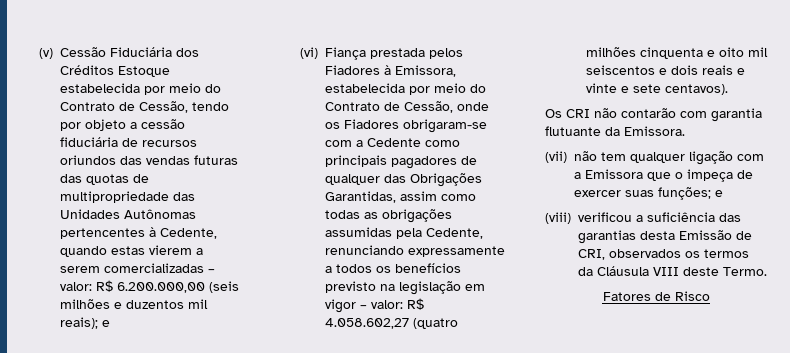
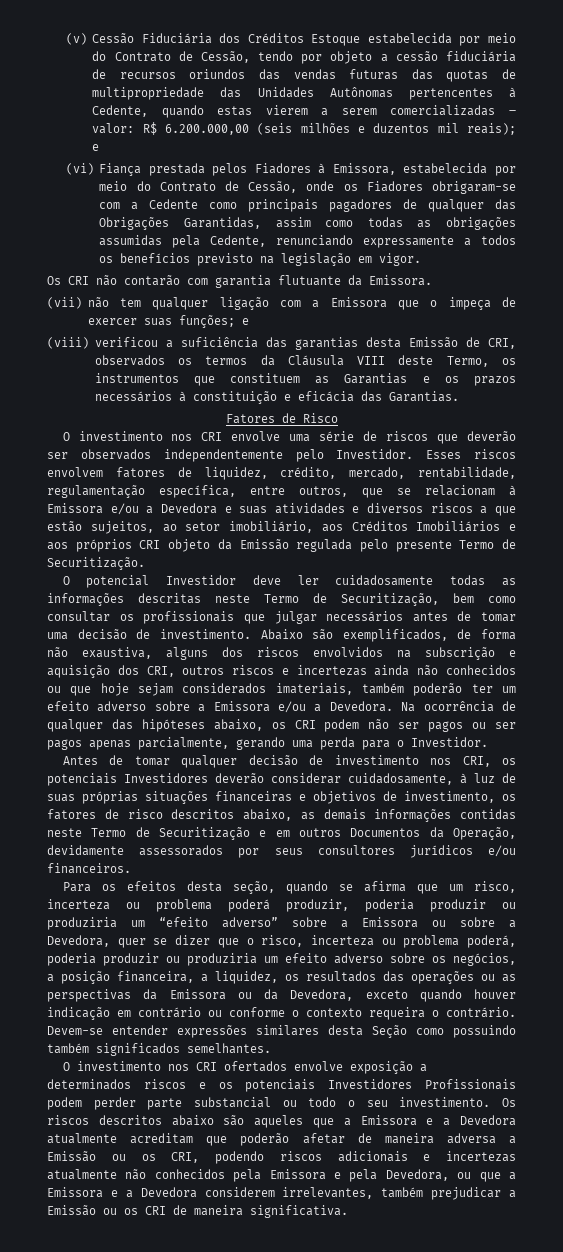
- (vi) Fiança prestada pelos Fiadores à Emissora, estabelecida por meio do Contrato de Cessão, onde os Fiadores obrigaram-se com a Cedente como principais pagadores de qualquer das Obrigações Garantidas, assim como todas as obrigações assumidas pela Cedente, renunciando expressamente a todos os benefícios previsto na legislação em vigor – valor: R$ 4.058.602,27 (quatro milhões cinquenta e oito mil seiscentos e dois reais e vinte e sete centavos).
+ (vi) Fiança prestada pelos Fiadores à Emissora, estabelecida por meio do Contrato de Cessão, onde os Fiadores obrigaram-se com a Cedente como principais pagadores de qualquer das Obrigações Garantidas, assim como todas as obrigações assumidas pela Cedente, renunciando expressamente a todos os benefícios previsto na legislação em vigor.
- (viii) verificou a suficiência das garantias desta Emissão de CRI, observados os termos da Cláusula VIII deste Termo.
+ (viii) verificou a suficiência das garantias desta Emissão de CRI, observados os termos da Cláusula VIII deste Termo, os instrumentos que constituem as Garantias e os prazos necessários à constituição e eficácia das Garantias.
  Fatores de Risco
+ O investimento nos CRI envolve uma série de riscos que deverão ser observados independentemente pelo Investidor. Esses riscos envolvem fatores de liquidez, crédito, mercado, rentabilidade, regulamentação específica, entre outros, que se relacionam à Emissora e/ou a Devedora e suas atividades e diversos riscos a que estão sujeitos, ao setor imobiliário, aos Créditos Imobiliários e aos próprios CRI objeto da Emissão regulada pelo presente Termo de Securitização.
+ O potencial Investidor deve ler cuidadosamente todas as informações descritas neste Termo de Securitização, bem como consultar os profissionais que julgar necessários antes de tomar uma decisão de investimento. Abaixo são exemplificados, de forma não exaustiva, alguns dos riscos envolvidos na subscrição e aquisição dos CRI, outros riscos e incertezas ainda não conhecidos ou que hoje sejam considerados imateriais, também poderão ter um efeito adverso sobre a Emissora e/ou a Devedora. Na ocorrência de qualquer das hipóteses abaixo, os CRI podem não ser pagos ou ser pagos apenas parcialmente, gerando uma perda para o Investidor.
+ Antes de tomar qualquer decisão de investimento nos CRI, os potenciais Investidores deverão considerar cuidadosamente, à luz de suas próprias situações financeiras e objetivos de investimento, os fatores de risco descritos abaixo, as demais informações contidas neste Termo de Securitização e em outros Documentos da Operação, devidamente assessorados por seus consultores jurídicos e/ou financeiros.
+ Para os efeitos desta seção, quando se afirma que um risco, incerteza ou problema poderá produzir, poderia produzir ou produziria um “efeito adverso” sobre a Emissora ou sobre a Devedora, quer se dizer que o risco, incerteza ou problema poderá, poderia produzir ou produziria um efeito adverso sobre os negócios, a posição financeira, a liquidez, os resultados das operações ou as perspectivas da Emissora ou da Devedora, exceto quando houver indicação em contrário ou conforme o contexto requeira o contrário. Devem-se entender expressões similares desta Seção como possuindo também significados semelhantes.
+ O investimento nos CRI ofertados envolve exposição a determinados riscos e os potenciais Investidores Profissionais podem perder parte substancial ou todo o seu investimento. Os riscos descritos abaixo são aqueles que a Emissora e a Devedora atualmente acreditam que poderão afetar de maneira adversa a Emissão ou os CRI, podendo riscos adicionais e incertezas atualmente não conhecidos pela Emissora e pela Devedora, ou que a Emissora e a Devedora considerem irrelevantes, também prejudicar a Emissão ou os CRI de maneira significativa.

